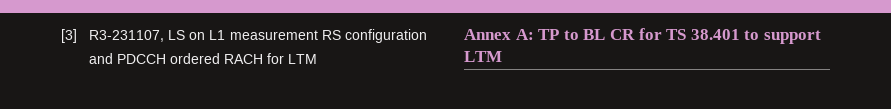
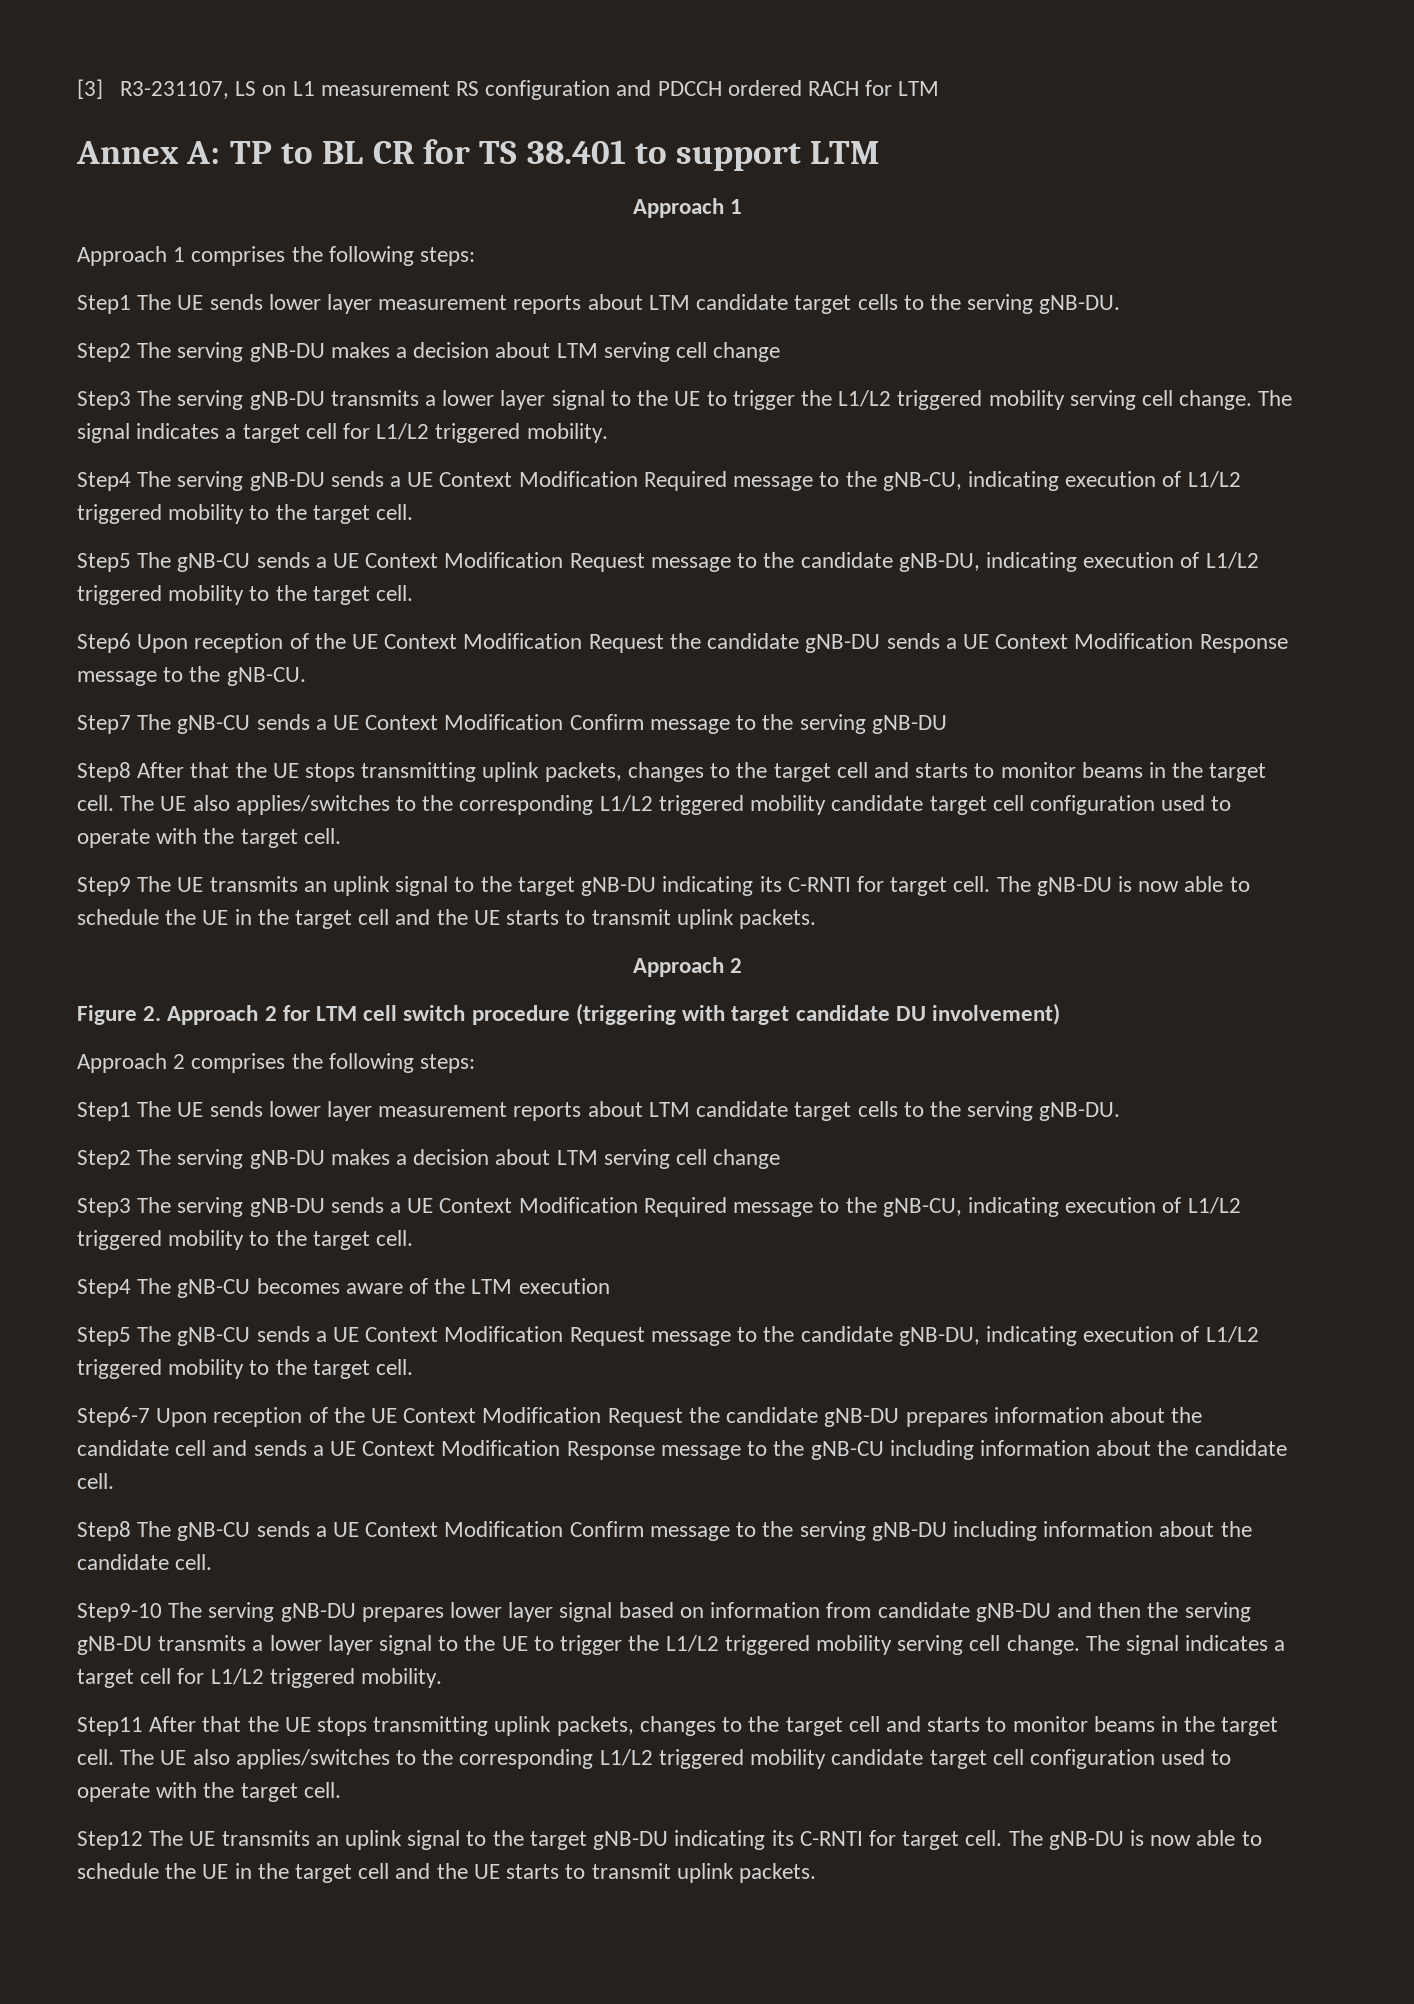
  Annex A: TP to BL CR for TS 38.401 to support LTM
+ Approach 1
+ Approach 1 comprises the following steps:
+ Step1 The UE sends lower layer measurement reports about LTM candidate target cells to the serving gNB-DU.
+ Step2 The serving gNB-DU makes a decision about LTM serving cell change
+ Step3 The serving gNB-DU transmits a lower layer signal to the UE to trigger the L1/L2 triggered mobility serving cell change. The signal indicates a target cell for L1/L2 triggered mobility.
+ Step4 The serving gNB-DU sends a UE Context Modification Required message to the gNB-CU, indicating execution of L1/L2 triggered mobility to the target cell.
+ Step5 The gNB-CU sends a UE Context Modification Request message to the candidate gNB-DU, indicating execution of L1/L2 triggered mobility to the target cell.
+ Step6 Upon reception of the UE Context Modification Request the candidate gNB-DU sends a UE Context Modification Response message to the gNB-CU.
+ Step7 The gNB-CU sends a UE Context Modification Confirm message to the serving gNB-DU
+ Step8 After that the UE stops transmitting uplink packets, changes to the target cell and starts to monitor beams in the target cell. The UE also applies/switches to the corresponding L1/L2 triggered mobility candidate target cell configuration used to operate with the target cell.
+ Step9 The UE transmits an uplink signal to the target gNB-DU indicating its C-RNTI for target cell. The gNB-DU is now able to schedule the UE in the target cell and the UE starts to transmit uplink packets.
+ Approach 2
+ Figure 2. Approach 2 for LTM cell switch procedure (triggering with target candidate DU involvement)
+ Approach 2 comprises the following steps:
+ Step1 The UE sends lower layer measurement reports about LTM candidate target cells to the serving gNB-DU.
+ Step2 The serving gNB-DU makes a decision about LTM serving cell change
+ Step3 The serving gNB-DU sends a UE Context Modification Required message to the gNB-CU, indicating execution of L1/L2 triggered mobility to the target cell.
+ Step4 The gNB-CU becomes aware of the LTM execution
+ Step5 The gNB-CU sends a UE Context Modification Request message to the candidate gNB-DU, indicating execution of L1/L2 triggered mobility to the target cell.
+ Step6-7 Upon reception of the UE Context Modification Request the candidate gNB-DU prepares information about the candidate cell and sends a UE Context Modification Response message to the gNB-CU including information about the candidate cell.
+ Step8 The gNB-CU sends a UE Context Modification Confirm message to the serving gNB-DU including information about the candidate cell.
+ Step9-10 The serving gNB-DU prepares lower layer signal based on information from candidate gNB-DU and then the serving gNB-DU transmits a lower layer signal to the UE to trigger the L1/L2 triggered mobility serving cell change. The signal indicates a target cell for L1/L2 triggered mobility.
+ Step11 After that the UE stops transmitting uplink packets, changes to the target cell and starts to monitor beams in the target cell. The UE also applies/switches to the corresponding L1/L2 triggered mobility candidate target cell configuration used to operate with the target cell.
+ Step12 The UE transmits an uplink signal to the target gNB-DU indicating its C-RNTI for target cell. The gNB-DU is now able to schedule the UE in the target cell and the UE starts to transmit uplink packets.

